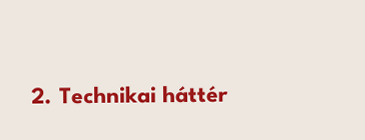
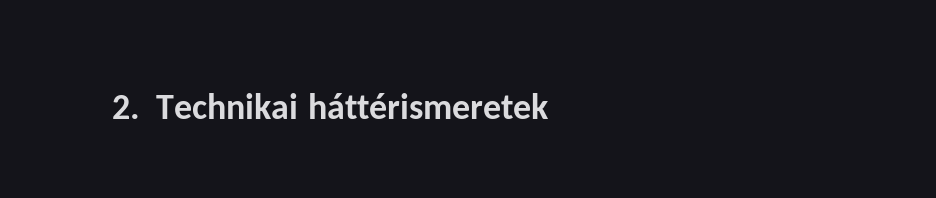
- 2. Technikai háttér
+ 2. Technikai háttérismeretek

